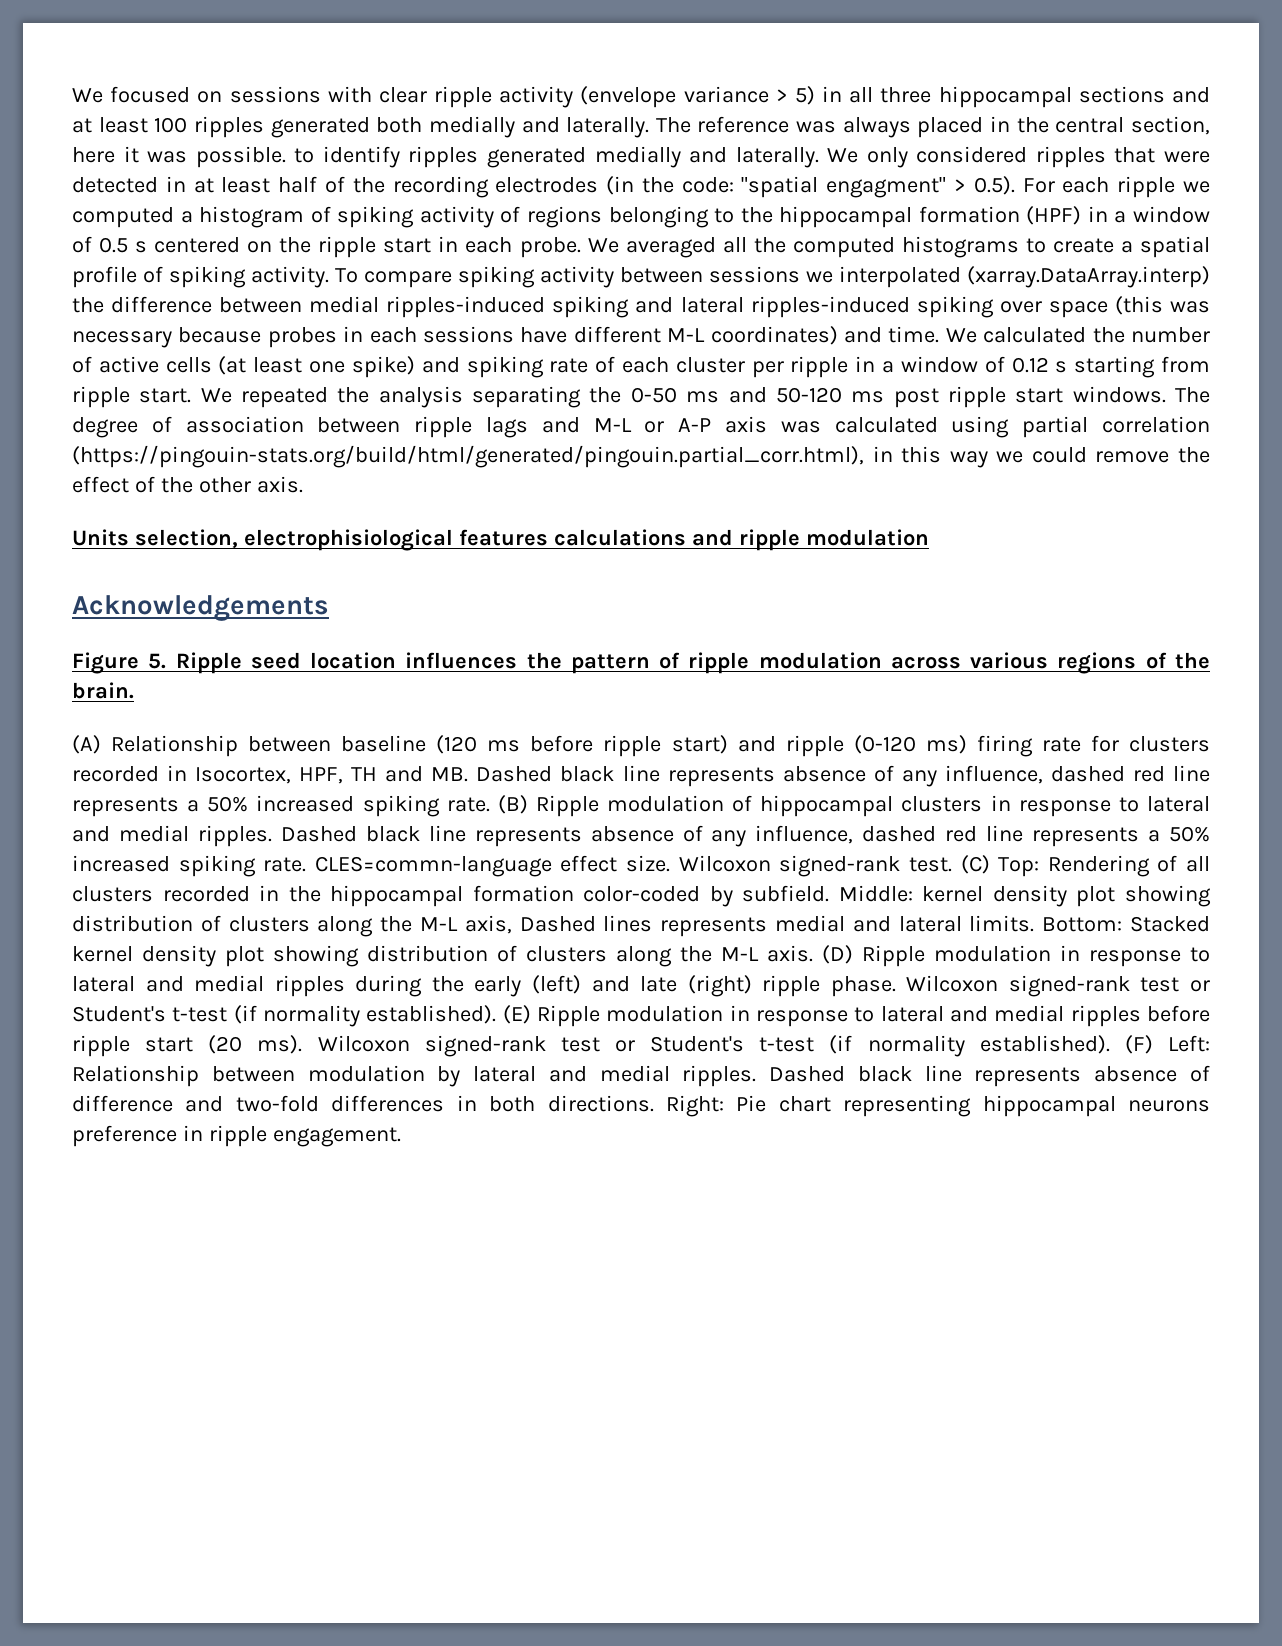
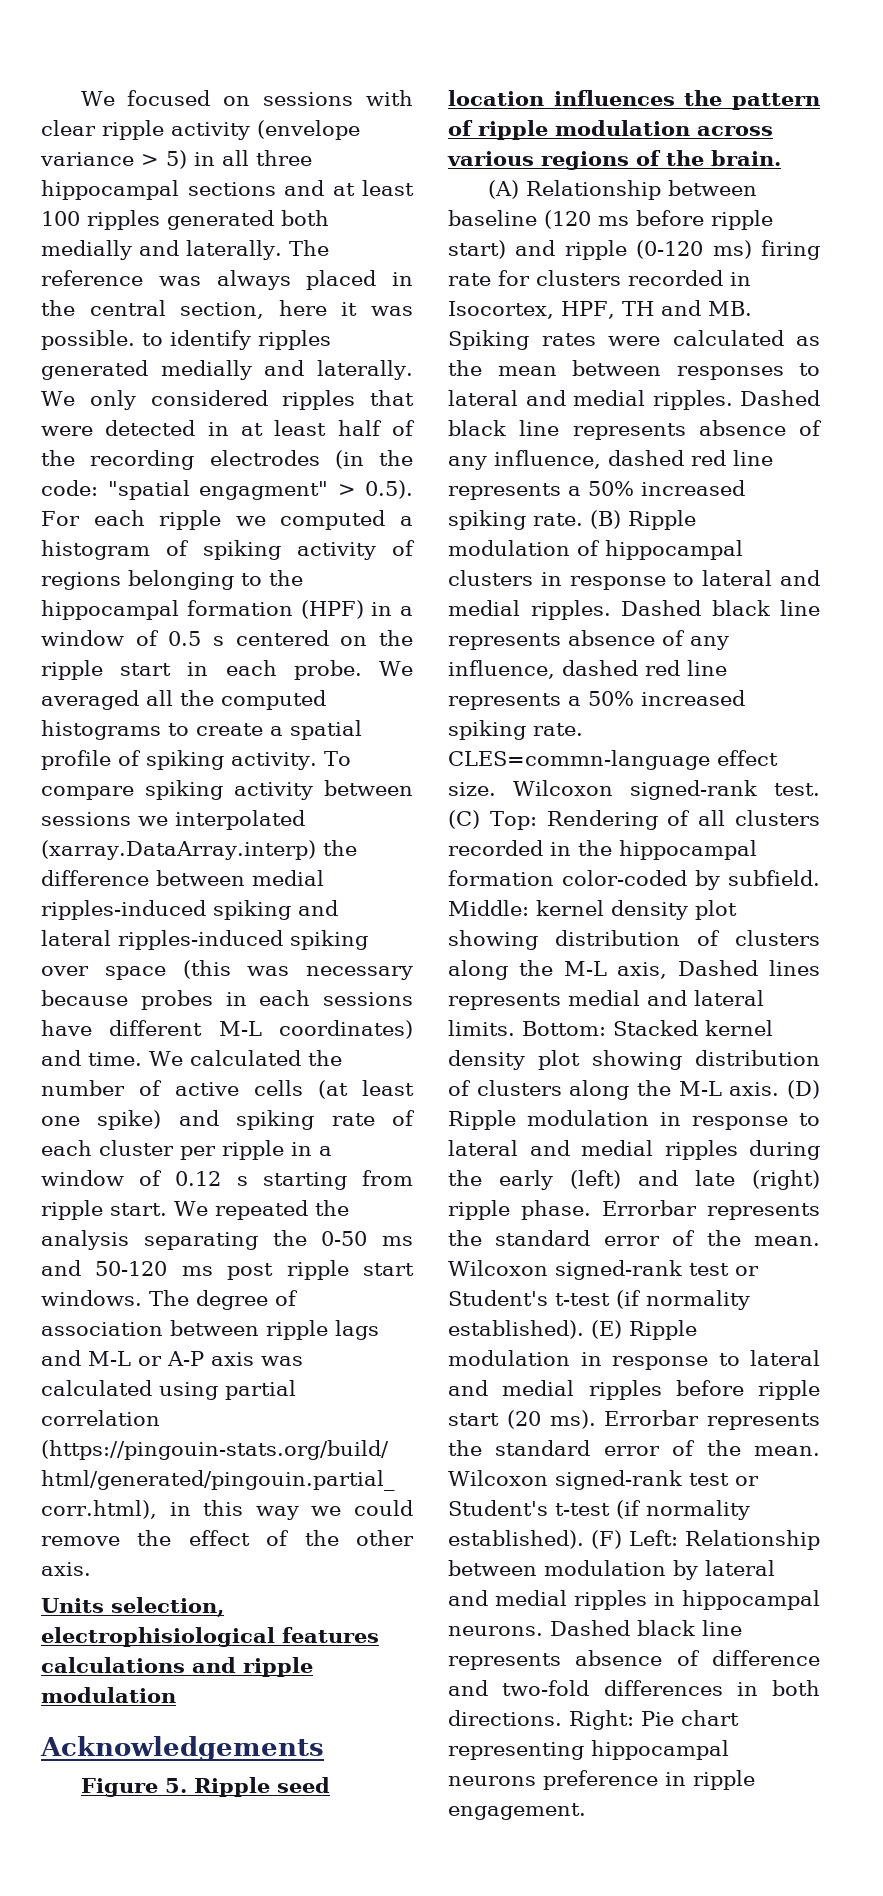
- (A) Relationship between baseline (120 ms before ripple start) and ripple (0-120 ms) firing rate for clusters recorded in Isocortex, HPF, TH and MB. Dashed black line represents absence of any influence, dashed red line represents a 50% increased spiking rate.
+ (A) Relationship between baseline (120 ms before ripple start) and ripple (0-120 ms) firing rate for clusters recorded in Isocortex, HPF, TH and MB. Spiking rates were calculated as the mean between responses to lateral and medial ripples. Dashed black line represents absence of any influence, dashed red line represents a 50% increased spiking rate.
- (D) Ripple modulation in response to lateral and medial ripples during the early (left) and late (right) ripple phase.
+ (D) Ripple modulation in response to lateral and medial ripples during the early (left) and late (right) ripple phase. Errorbar represents the standard error of the mean.
- (E) Ripple modulation in response to lateral and medial ripples before ripple start (20 ms).
+ (E) Ripple modulation in response to lateral and medial ripples before ripple start (20 ms). Errorbar represents the standard error of the mean.
- (F) Left: Relationship between modulation by lateral and medial ripples.
+ (F) Left: Relationship between modulation by lateral and medial ripples in hippocampal neurons.

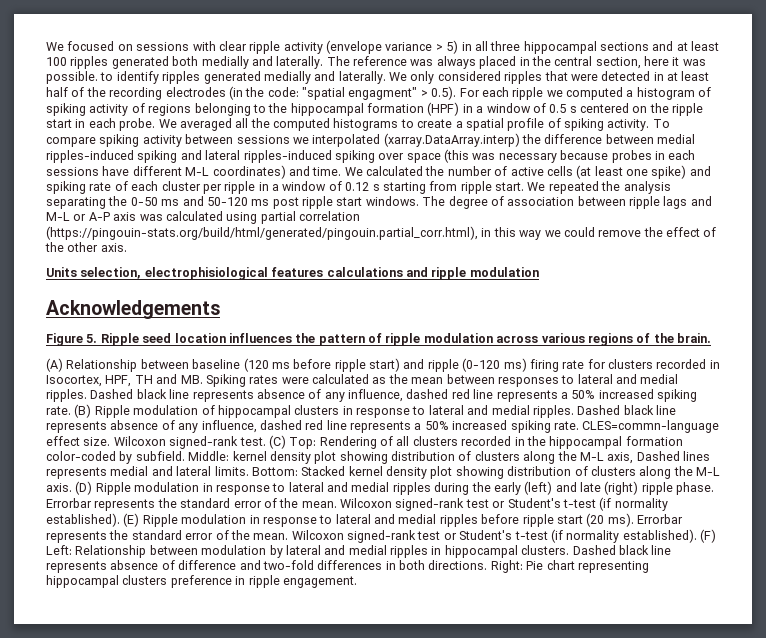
- (F) Left: Relationship between modulation by lateral and medial ripples in hippocampal neurons.
+ (F) Left: Relationship between modulation by lateral and medial ripples in hippocampal clusters.
- Right: Pie chart representing hippocampal neurons preference in ripple engagement.
+ Right: Pie chart representing hippocampal clusters preference in ripple engagement.

